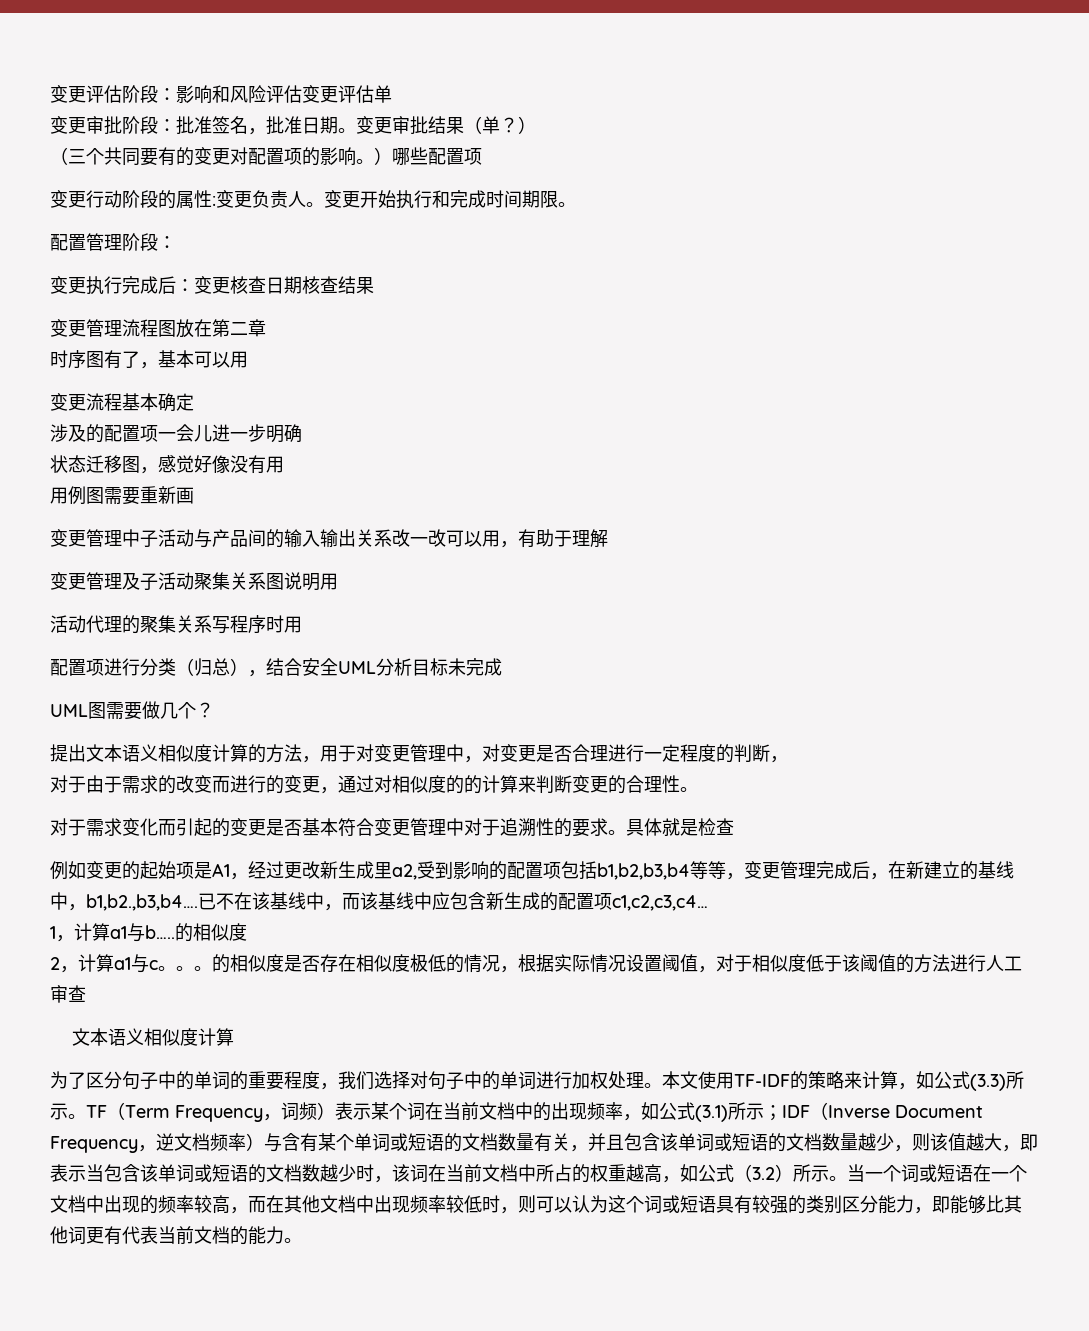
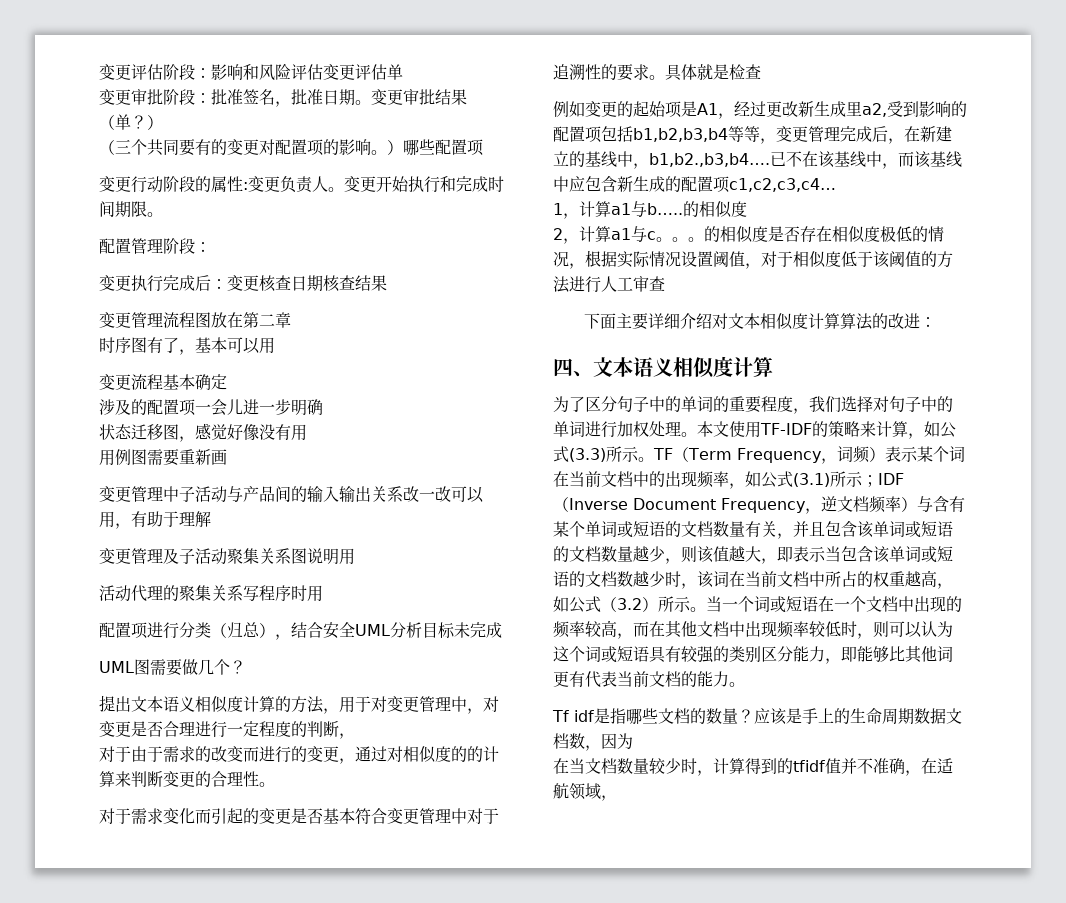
  的相似度是否存在相似度极低的情况，根据实际情况设置阈值，对于相似度低于该阈值的方法进行人工审查
- 文本语义相似度计算
+ 下面主要详细介绍对文本相似度计算算法的改进：
+ 四、文本语义相似度计算
+ Tf idf是指哪些文档的数量？应该是手上的生命周期数据文档数，因为
+ 在当文档数量较少时，计算得到的tfidf值并不准确，在适航领域，

